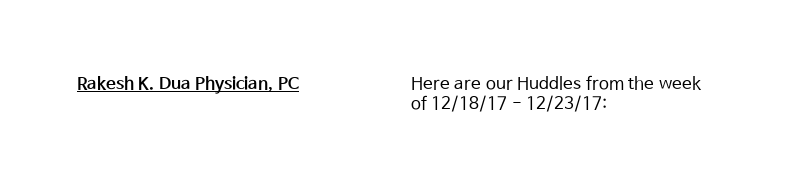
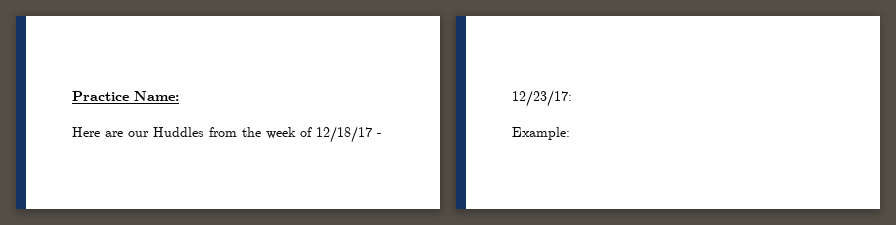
- Rakesh K. Dua Physician, PC
+ Practice Name:
+ Example:

